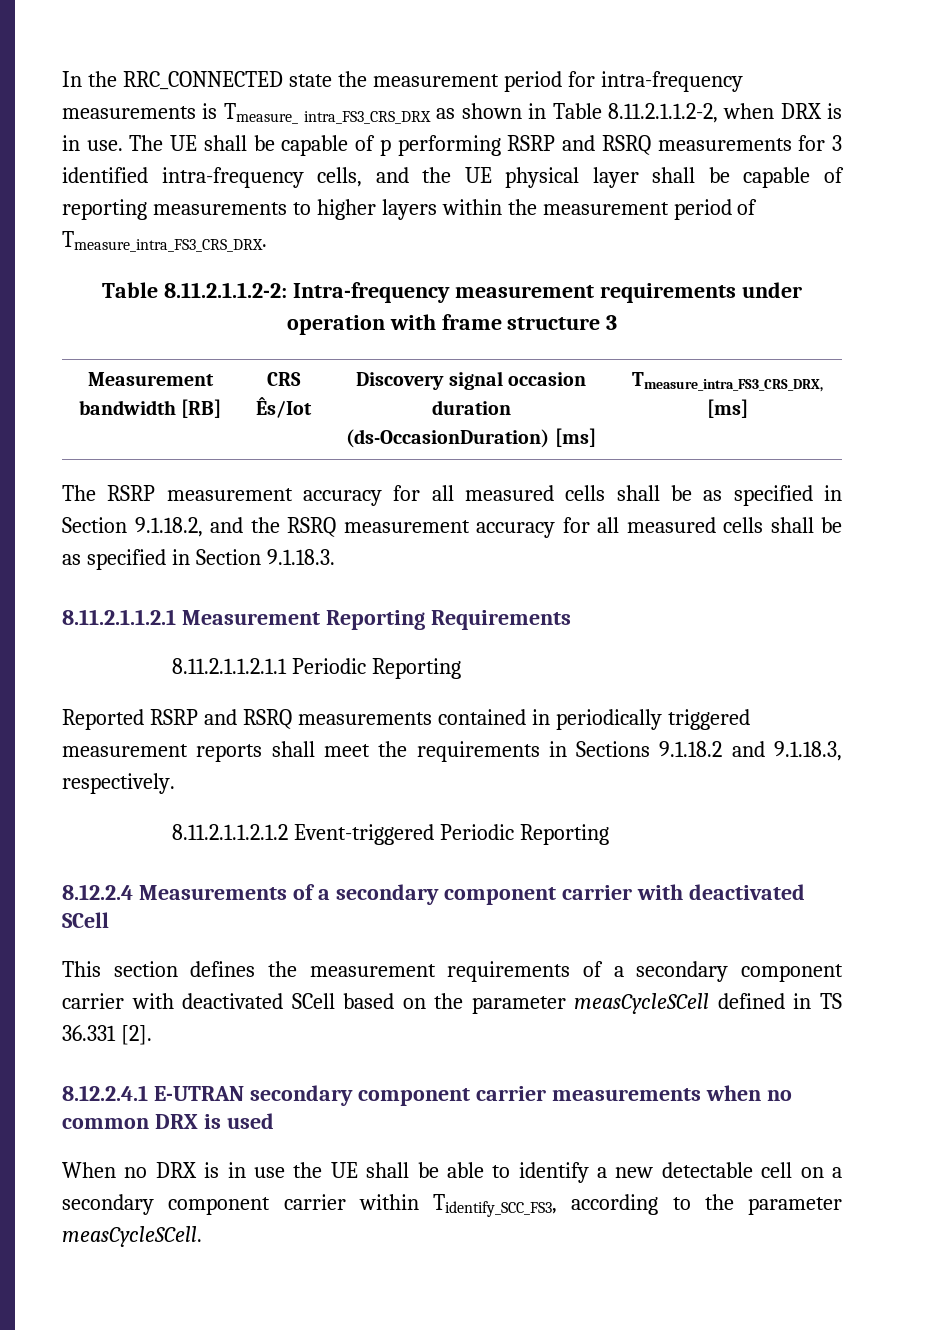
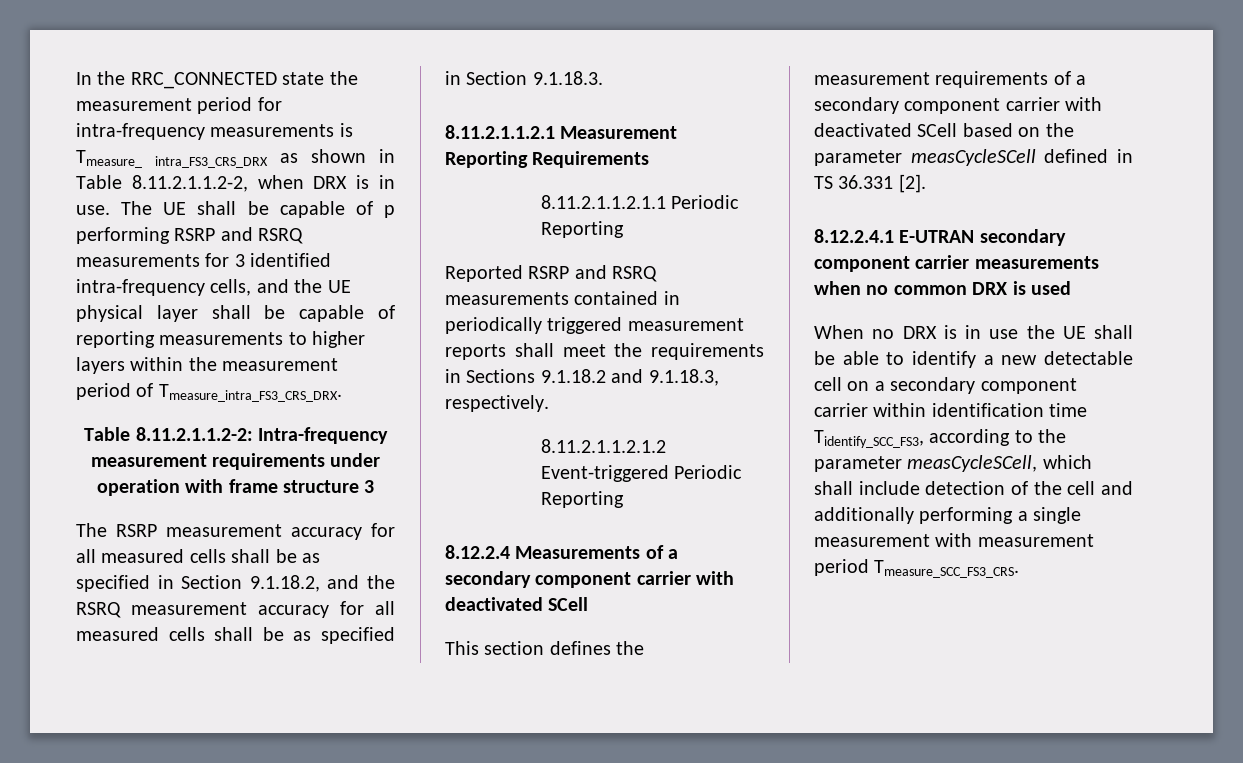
- Measurement bandwidth [RB] | CRS Ês/Iot | Discovery signal occasion duration (ds-OccasionDuration) [ms] | Tmeasure_intra_FS3_CRS_DRX, [ms]
- When no DRX is in use the UE shall be able to identify a new detectable cell on a secondary component carrier within Tidentify_SCC_FS3, according to the parameter measCycleSCell.
+ When no DRX is in use the UE shall be able to identify a new detectable cell on a secondary component carrier within identification time Tidentify_SCC_FS3, according to the parameter measCycleSCell, which shall include detection of the cell and additionally performing a single measurement with measurement period Tmeasure_SCC_FS3_CRS.

